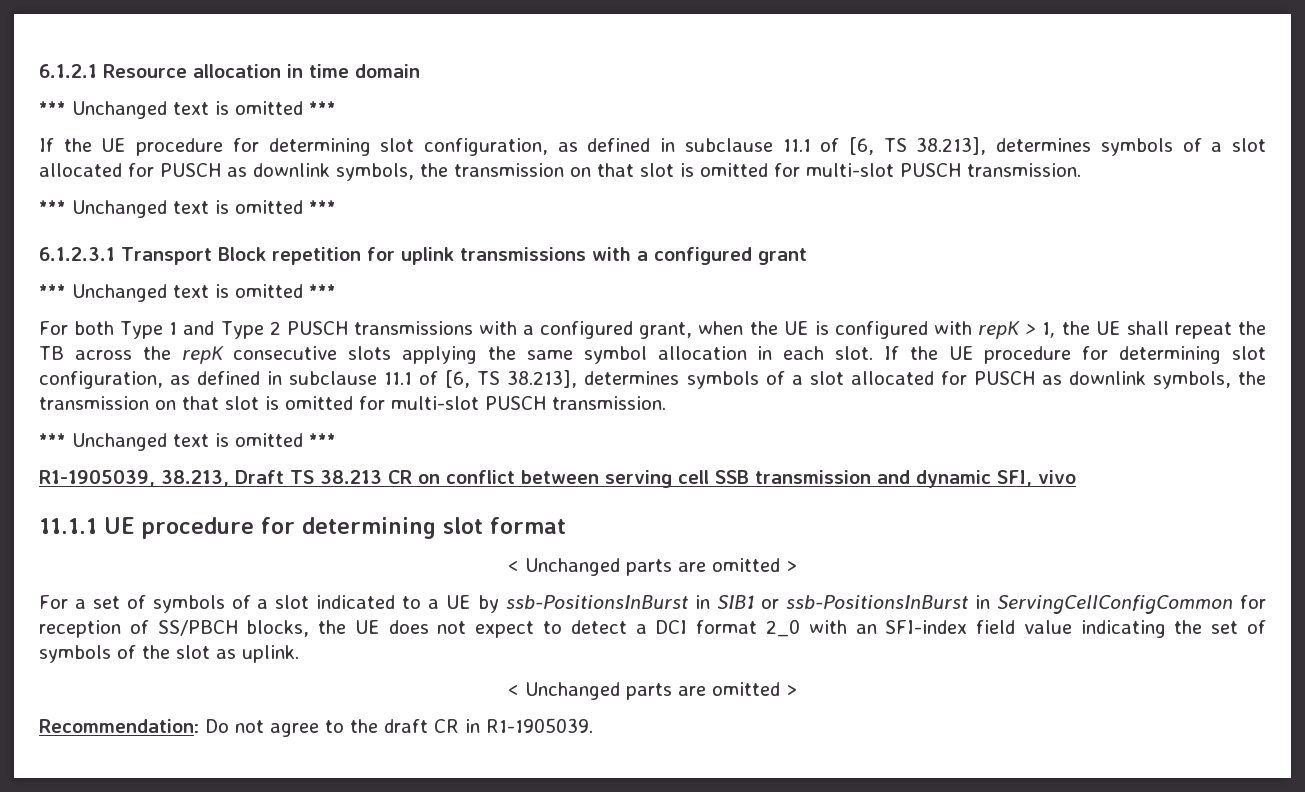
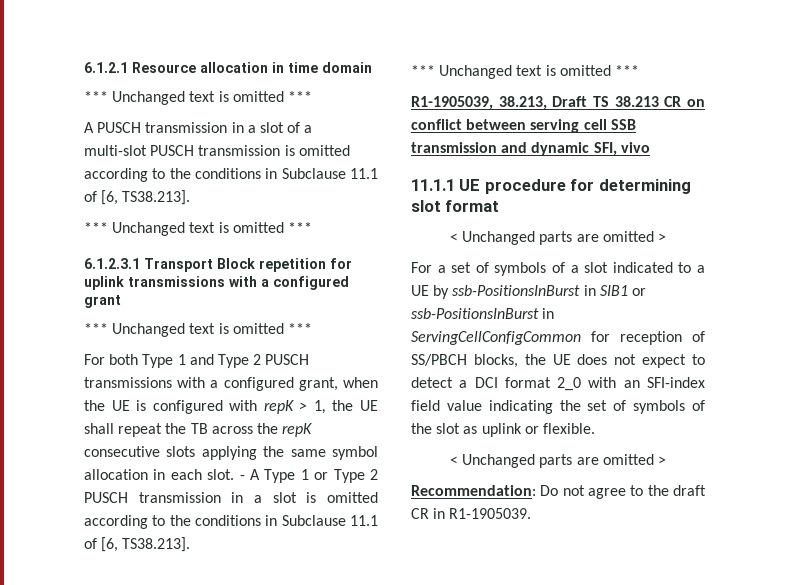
  6.1.2.1 Resource allocation in time domain
  *** Unchanged text is omitted ***
- If the UE procedure for determining slot configuration, as defined in subclause 11.1 of [6, TS 38.213], determines symbols of a slot allocated for PUSCH as downlink symbols, the transmission on that slot is omitted for multi-slot PUSCH transmission.
+ A PUSCH transmission in a slot of a multi-slot PUSCH transmission is omitted according to the conditions in Subclause 11.1 of [6, TS38.213].
- For both Type 1 and Type 2 PUSCH transmissions with a configured grant, when the UE is configured with repK > 1, the UE shall repeat the TB across the repK consecutive slots applying the same symbol allocation in each slot. If the UE procedure for determining slot configuration, as defined in subclause 11.1 of [6, TS 38.213], determines symbols of a slot allocated for PUSCH as downlink symbols, the transmission on that slot is omitted for multi-slot PUSCH transmission.
+ For both Type 1 and Type 2 PUSCH transmissions with a configured grant, when the UE is configured with repK > 1, the UE shall repeat the TB across the repK consecutive slots applying the same symbol allocation in each slot. - A Type 1 or Type 2 PUSCH transmission in a slot is omitted according to the conditions in Subclause 11.1 of [6, TS38.213].
- For a set of symbols of a slot indicated to a UE by ssb-PositionsInBurst in SIB1 or ssb-PositionsInBurst in ServingCellConfigCommon for reception of SS/PBCH blocks, the UE does not expect to detect a DCI format 2_0 with an SFI-index field value indicating the set of symbols of the slot as uplink.
+ For a set of symbols of a slot indicated to a UE by ssb-PositionsInBurst in SIB1 or ssb-PositionsInBurst in ServingCellConfigCommon for reception of SS/PBCH blocks, the UE does not expect to detect a DCI format 2_0 with an SFI-index field value indicating the set of symbols of the slot as uplink or flexible.

